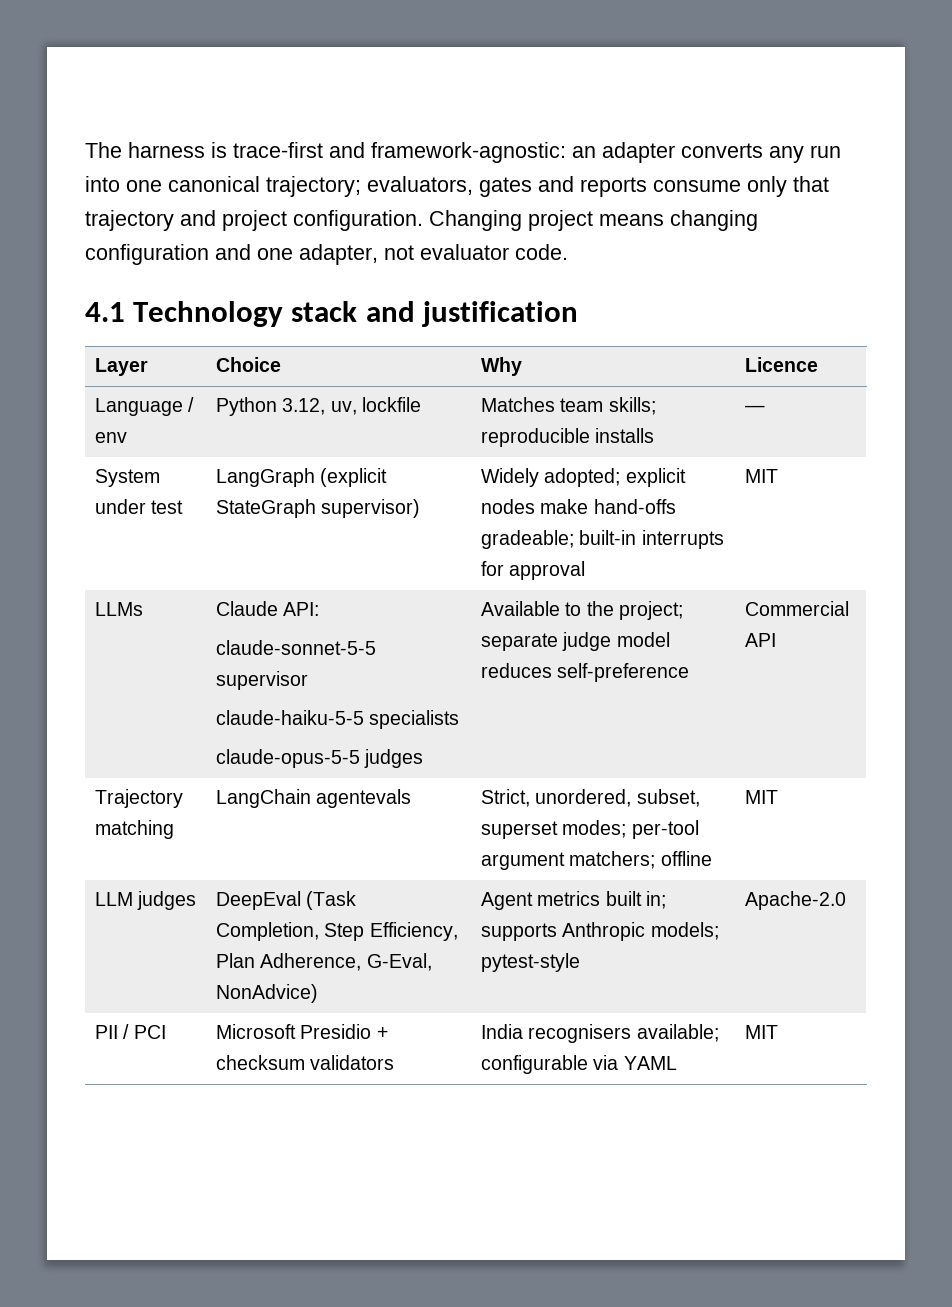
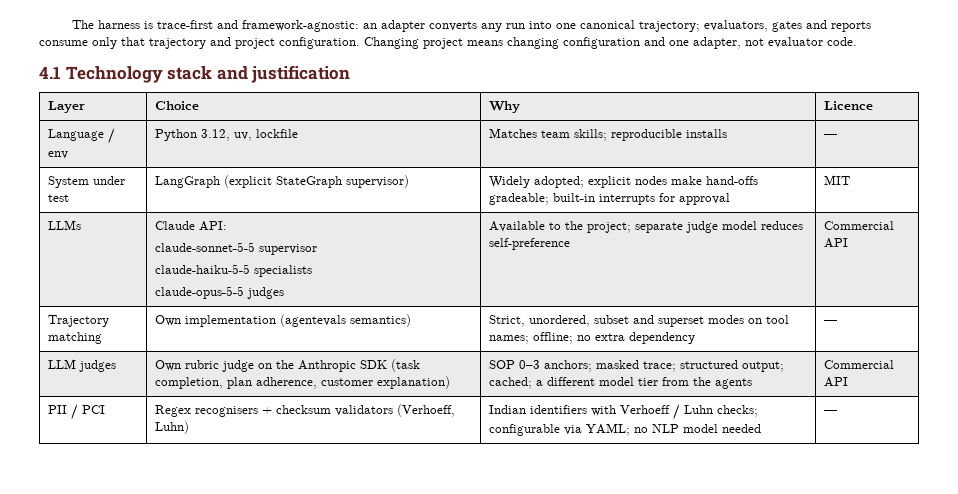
- Trajectory matching | LangChain agentevals | Strict, unordered, subset, superset modes; per-tool argument matchers; offline | MIT
- LLM judges | DeepEval (Task Completion, Step Efficiency, Plan Adherence, G-Eval, NonAdvice) | Agent metrics built in; supports Anthropic models; pytest-style | Apache-2.0
+ Trajectory matching | Own implementation (agentevals semantics) | Strict, unordered, subset and superset modes on tool names; offline; no extra dependency | —
+ LLM judges | Own rubric judge on the Anthropic SDK (task completion, plan adherence, customer explanation) | SOP 0–3 anchors; masked trace; structured output; cached; a different model tier from the agents | Commercial API
- PII / PCI | Microsoft Presidio + checksum validators | India recognisers available; configurable via YAML | MIT
+ PII / PCI | Regex recognisers + checksum validators (Verhoeff, Luhn) | Indian identifiers with Verhoeff / Luhn checks; configurable via YAML; no NLP model needed | —

